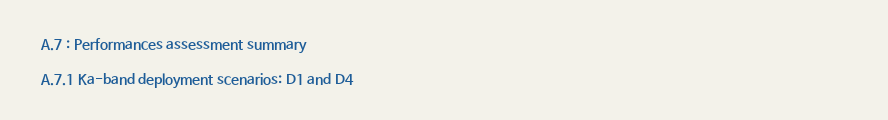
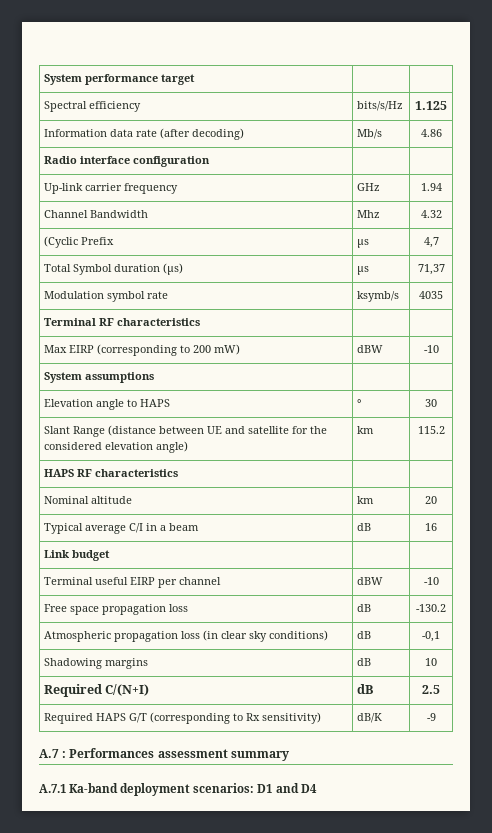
+ System performance target | |
+ Spectral efficiency | bits/s/Hz | 1.125
+ Information data rate (after decoding) | Mb/s | 4.86
+ Radio interface configuration | |
+ Up-link carrier frequency | GHz | 1.94
+ Channel Bandwidth | Mhz | 4.32
+ (Cyclic Prefix | µs | 4,7
+ Total Symbol duration (µs) | µs | 71,37
+ Modulation symbol rate | ksymb/s | 4035
+ Terminal RF characteristics | |
+ Max EIRP (corresponding to 200 mW) | dBW | -10
+ System assumptions | |
+ Elevation angle to HAPS | ° | 30
+ Slant Range (distance between UE and satellite for the considered elevation angle) | km | 115.2
+ HAPS RF characteristics | |
+ Nominal altitude | km | 20
+ Typical average C/I in a beam | dB | 16
+ Link budget | |
+ Terminal useful EIRP per channel | dBW | -10
+ Free space propagation loss | dB | -130.2
+ Atmospheric propagation loss (in clear sky conditions) | dB | -0,1
+ Shadowing margins | dB | 10
+ Required C/(N+I) | dB | 2.5
+ Required HAPS G/T (corresponding to Rx sensitivity) | dB/K | -9

